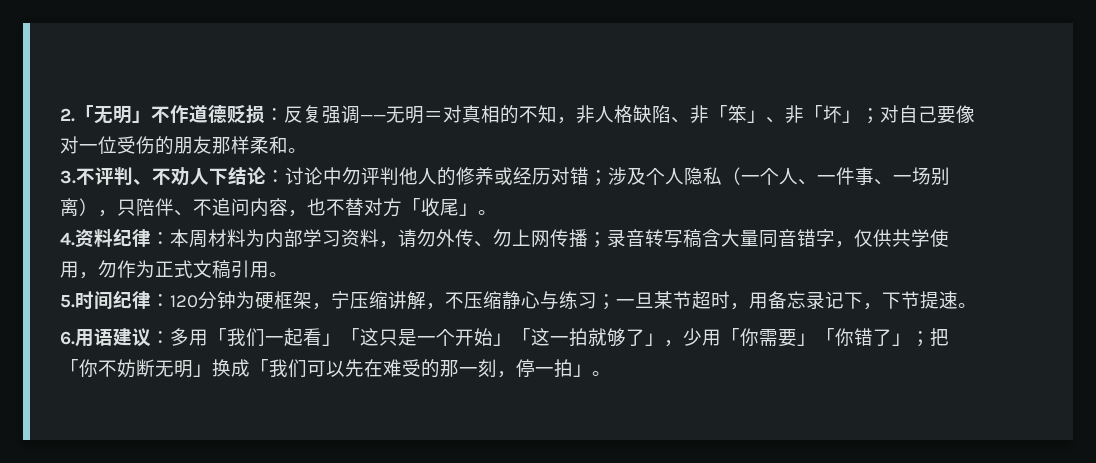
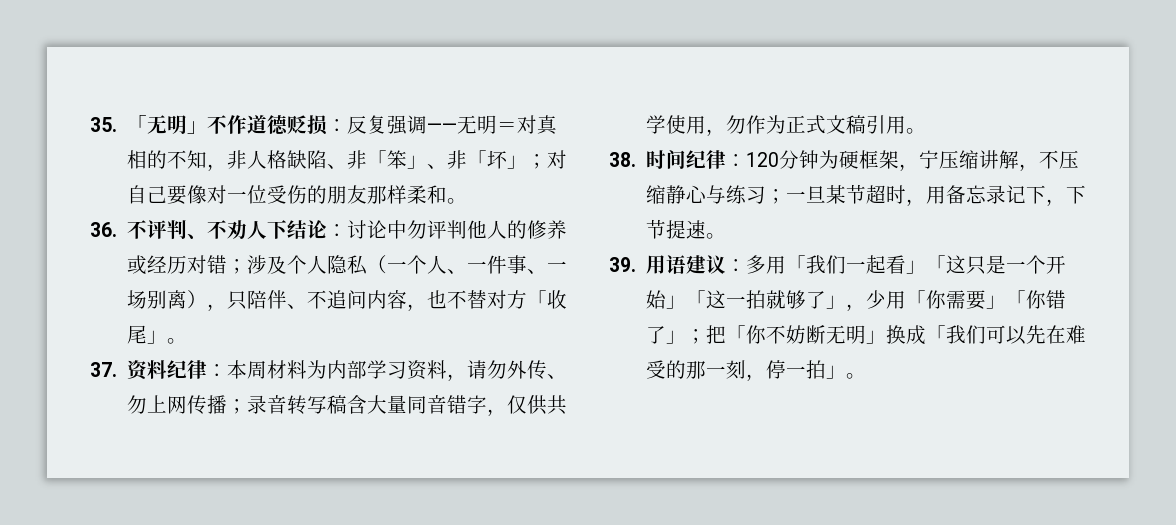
- 2.「无明」不作道德贬损：反复强调——无明＝对真相的不知，非人格缺陷、非「笨」、非「坏」；对自己要像对一位受伤的朋友那样柔和。
+ 35.「无明」不作道德贬损：反复强调——无明＝对真相的不知，非人格缺陷、非「笨」、非「坏」；对自己要像对一位受伤的朋友那样柔和。
- 3.不评判、不劝人下结论：讨论中勿评判他人的修养或经历对错；涉及个人隐私（一个人、一件事、一场别离），只陪伴、不追问内容，也不替对方「收尾」。
+ 36.不评判、不劝人下结论：讨论中勿评判他人的修养或经历对错；涉及个人隐私（一个人、一件事、一场别离），只陪伴、不追问内容，也不替对方「收尾」。
- 4.资料纪律：本周材料为内部学习资料，请勿外传、勿上网传播；录音转写稿含大量同音错字，仅供共学使用，勿作为正式文稿引用。
+ 37.资料纪律：本周材料为内部学习资料，请勿外传、勿上网传播；录音转写稿含大量同音错字，仅供共学使用，勿作为正式文稿引用。
- 5.时间纪律：120分钟为硬框架，宁压缩讲解，不压缩静心与练习；一旦某节超时，用备忘录记下，下节提速。
+ 38.时间纪律：120分钟为硬框架，宁压缩讲解，不压缩静心与练习；一旦某节超时，用备忘录记下，下节提速。
- 6.用语建议：多用「我们一起看」「这只是一个开始」「这一拍就够了」，少用「你需要」「你错了」；把「你不妨断无明」换成「我们可以先在难受的那一刻，停一拍」。
+ 39.用语建议：多用「我们一起看」「这只是一个开始」「这一拍就够了」，少用「你需要」「你错了」；把「你不妨断无明」换成「我们可以先在难受的那一刻，停一拍」。

